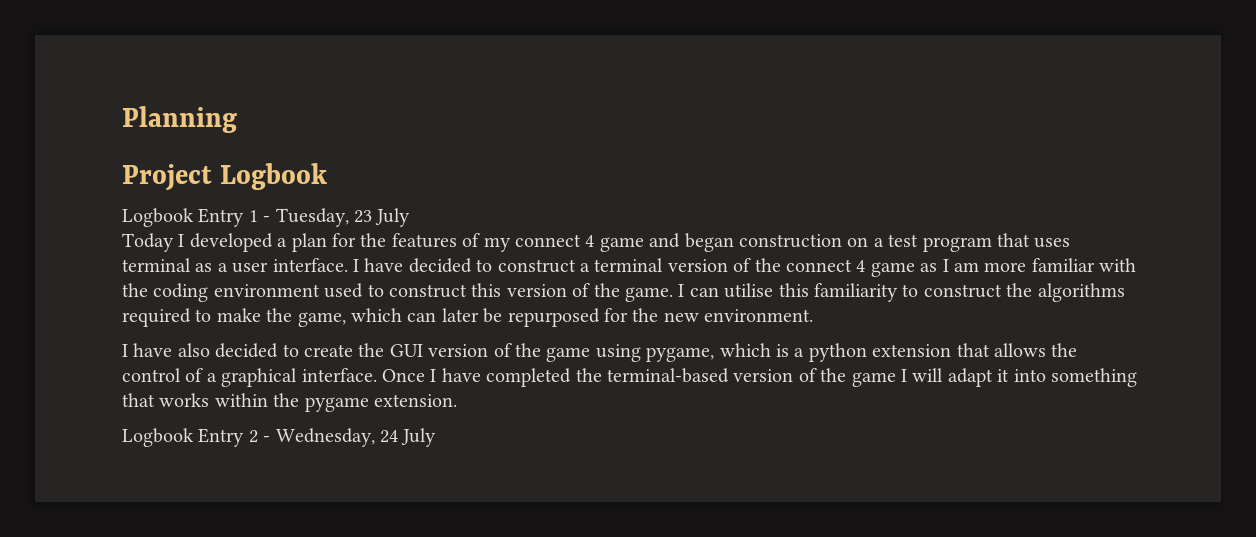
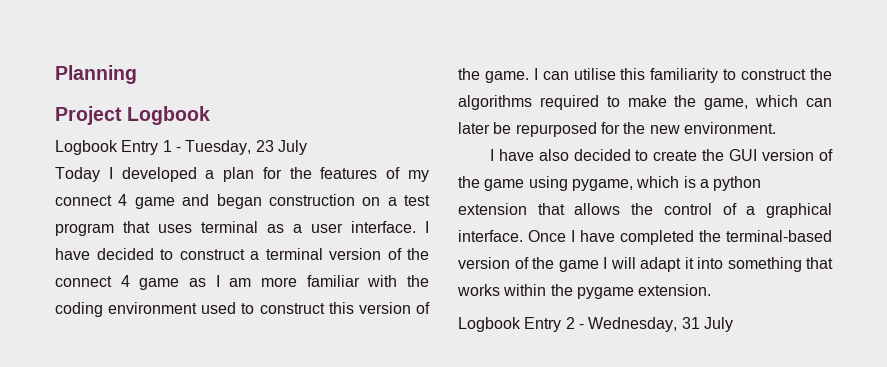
- Logbook Entry 2 - Wednesday, 24 July
+ Logbook Entry 2 - Wednesday, 31 July

